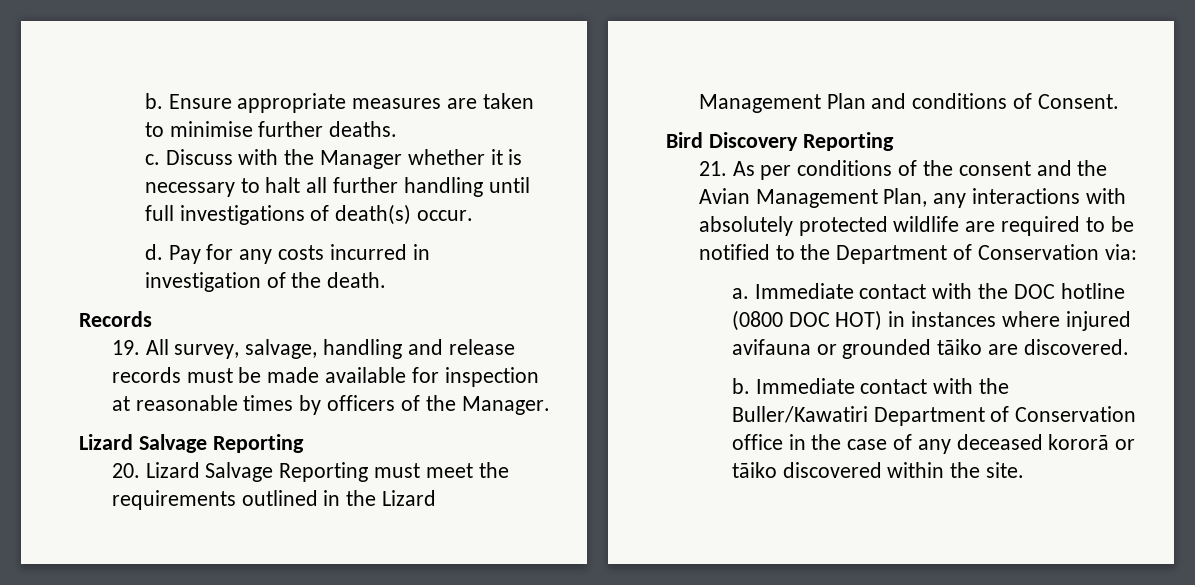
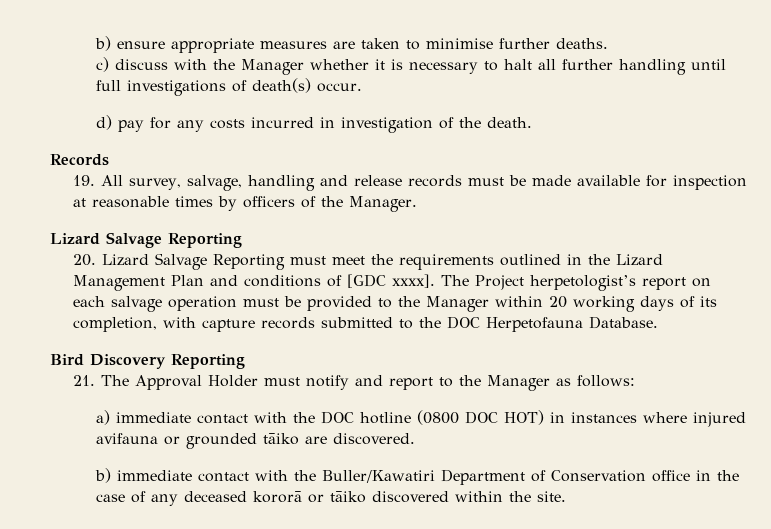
- b. Ensure appropriate measures are taken to minimise further deaths.
+ b) ensure appropriate measures are taken to minimise further deaths.
- c. Discuss with the Manager whether it is necessary to halt all further handling until full investigations of death(s) occur.
+ c) discuss with the Manager whether it is necessary to halt all further handling until full investigations of death(s) occur.
- d. Pay for any costs incurred in investigation of the death.
+ d) pay for any costs incurred in investigation of the death.
- 20. Lizard Salvage Reporting must meet the requirements outlined in the Lizard Management Plan and conditions of Consent.
+ 20. Lizard Salvage Reporting must meet the requirements outlined in the Lizard Management Plan and conditions of [GDC xxxx]. The Project herpetologist’s report on each salvage operation must be provided to the Manager within 20 working days of its completion, with capture records submitted to the DOC Herpetofauna Database.
  Bird Discovery Reporting
- 21. As per conditions of the consent and the Avian Management Plan, any interactions with absolutely protected wildlife are required to be notified to the Department of Conservation via:
- a. Immediate contact with the DOC hotline (0800 DOC HOT) in instances where injured avifauna or grounded tāiko are discovered.
+ 21. The Approval Holder must notify and report to the Manager as follows:
+ a) immediate contact with the DOC hotline (0800 DOC HOT) in instances where injured avifauna or grounded tāiko are discovered.
- b. Immediate contact with the Buller/Kawatiri Department of Conservation office in the case of any deceased kororā or tāiko discovered within the site.
+ b) immediate contact with the Buller/Kawatiri Department of Conservation office in the case of any deceased kororā or tāiko discovered within the site.

